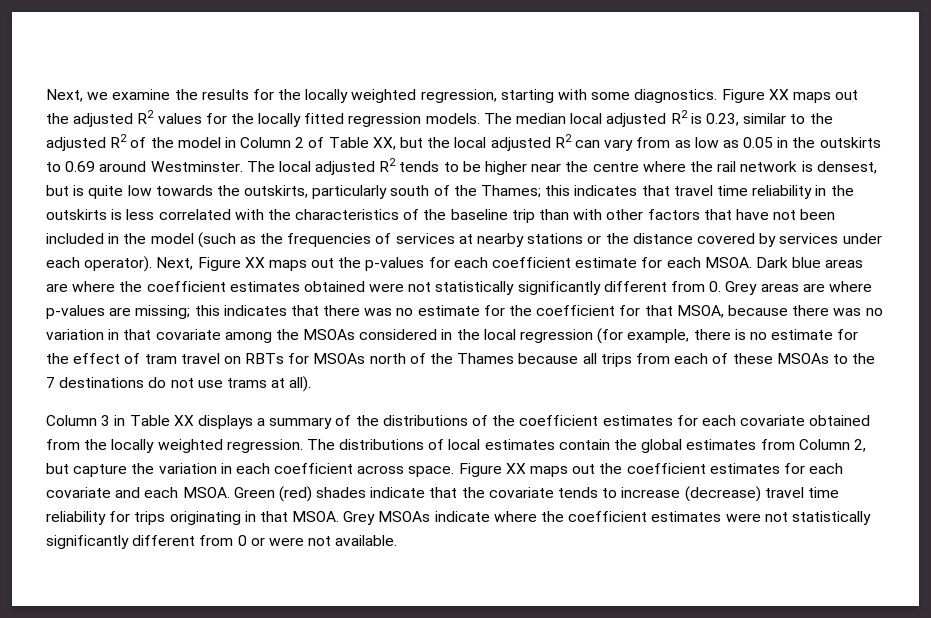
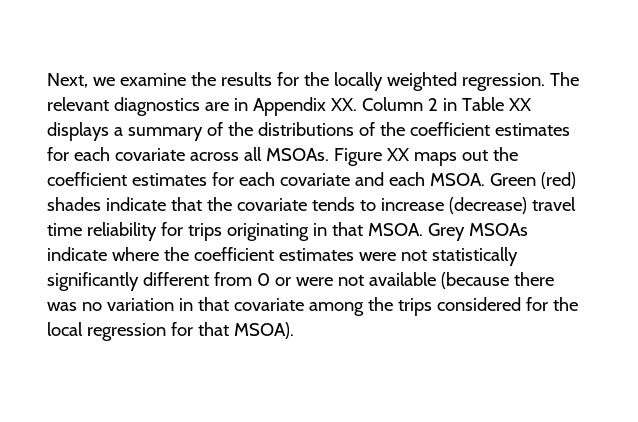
- Next, we examine the results for the locally weighted regression, starting with some diagnostics. Figure XX maps out the adjusted R2 values for the locally fitted regression models. The median local adjusted R2 is 0.23, similar to the adjusted R2 of the model in Column 2 of Table XX, but the local adjusted R2 can vary from as low as 0.05 in the outskirts to 0.69 around Westminster. The local adjusted R2 tends to be higher near the centre where the rail network is densest, but is quite low towards the outskirts, particularly south of the Thames; this indicates that travel time reliability in the outskirts is less correlated with the characteristics of the baseline trip than with other factors that have not been included in the model (such as the frequencies of services at nearby stations or the distance covered by services under each operator). Next, Figure XX maps out the p-values for each coefficient estimate for each MSOA. Dark blue areas are where the coefficient estimates obtained were not statistically significantly different from 0. Grey areas are where p-values are missing; this indicates that there was no estimate for the coefficient for that MSOA, because there was no variation in that covariate among the MSOAs considered in the local regression (for example, there is no estimate for the effect of tram travel on RBTs for MSOAs north of the Thames because all trips from each of these MSOAs to the 7 destinations do not use trams at all).
- Column 3 in Table XX displays a summary of the distributions of the coefficient estimates for each covariate obtained from the locally weighted regression. The distributions of local estimates contain the global estimates from Column 2, but capture the variation in each coefficient across space.
+ Next, we examine the results for the locally weighted regression. The relevant diagnostics are in Appendix XX. Column 2 in Table XX displays a summary of the distributions of the coefficient estimates for each covariate across all MSOAs.
- Grey MSOAs indicate where the coefficient estimates were not statistically significantly different from 0 or were not available.
+ Grey MSOAs indicate where the coefficient estimates were not statistically significantly different from 0 or were not available (because there was no variation in that covariate among the trips considered for the local regression for that MSOA).

